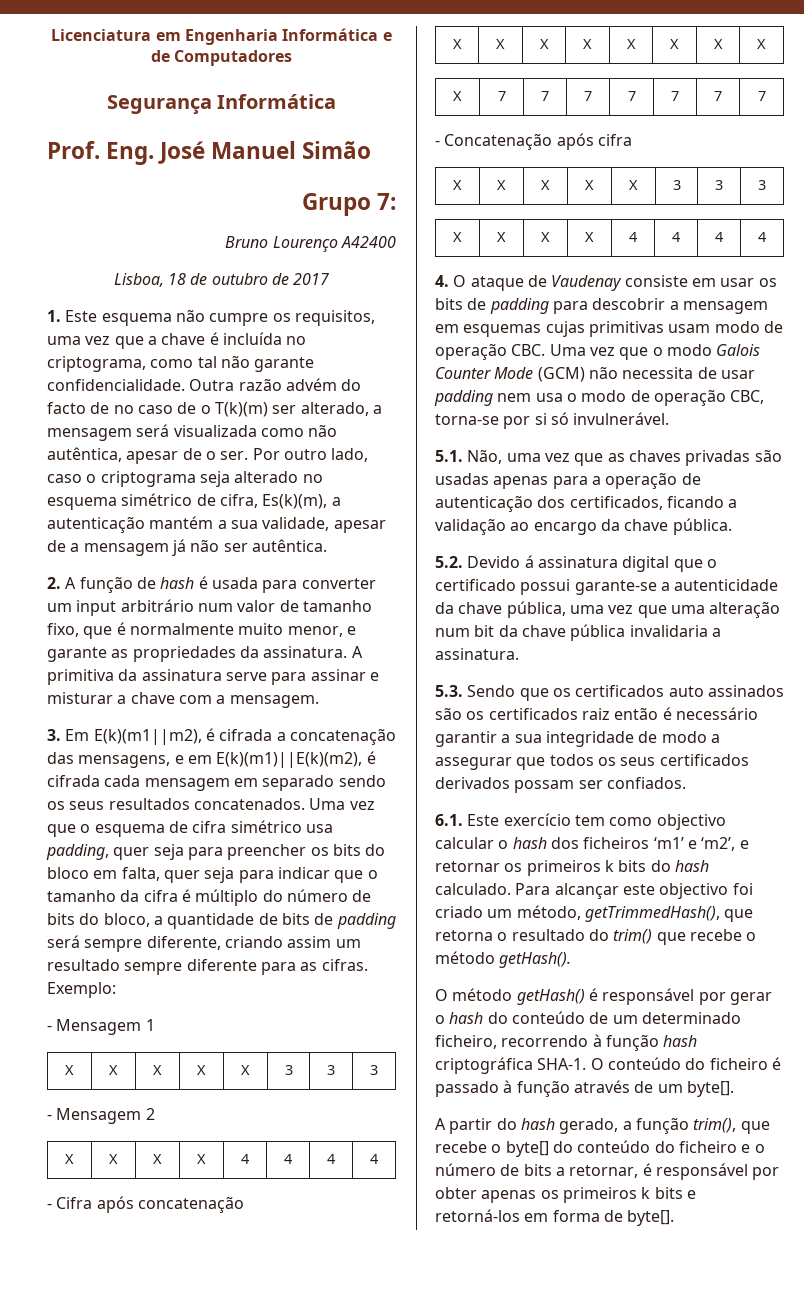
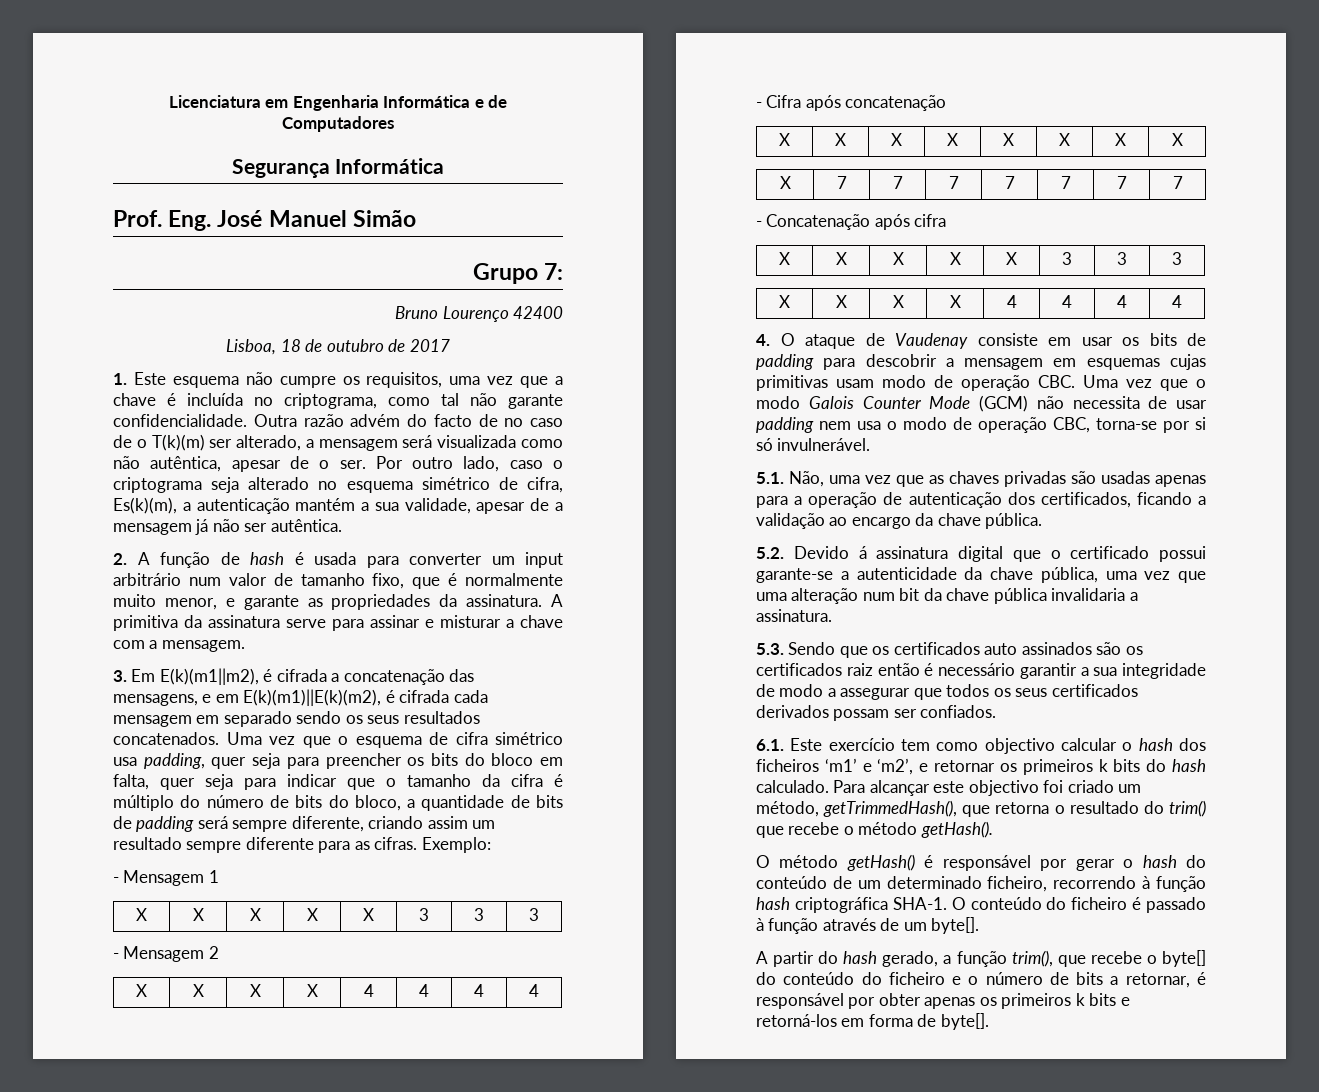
- Bruno Lourenço A42400
+ Bruno Lourenço 42400

